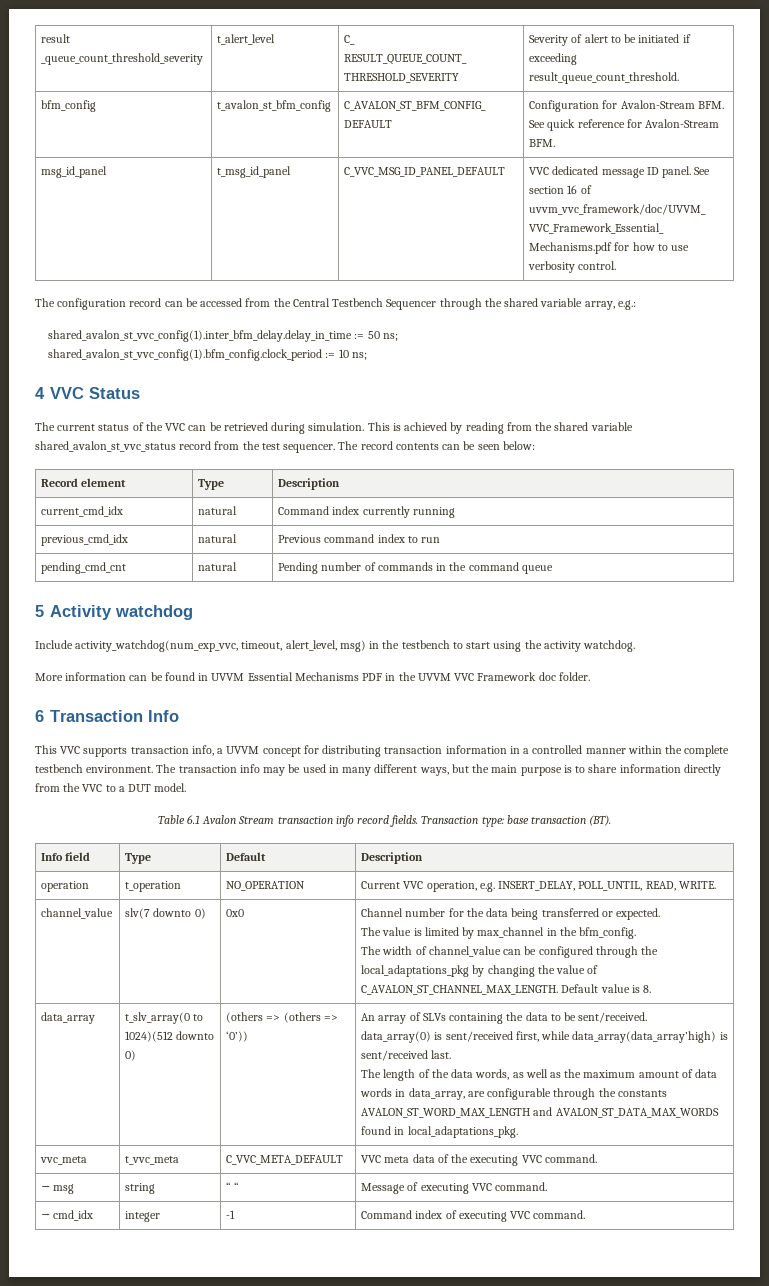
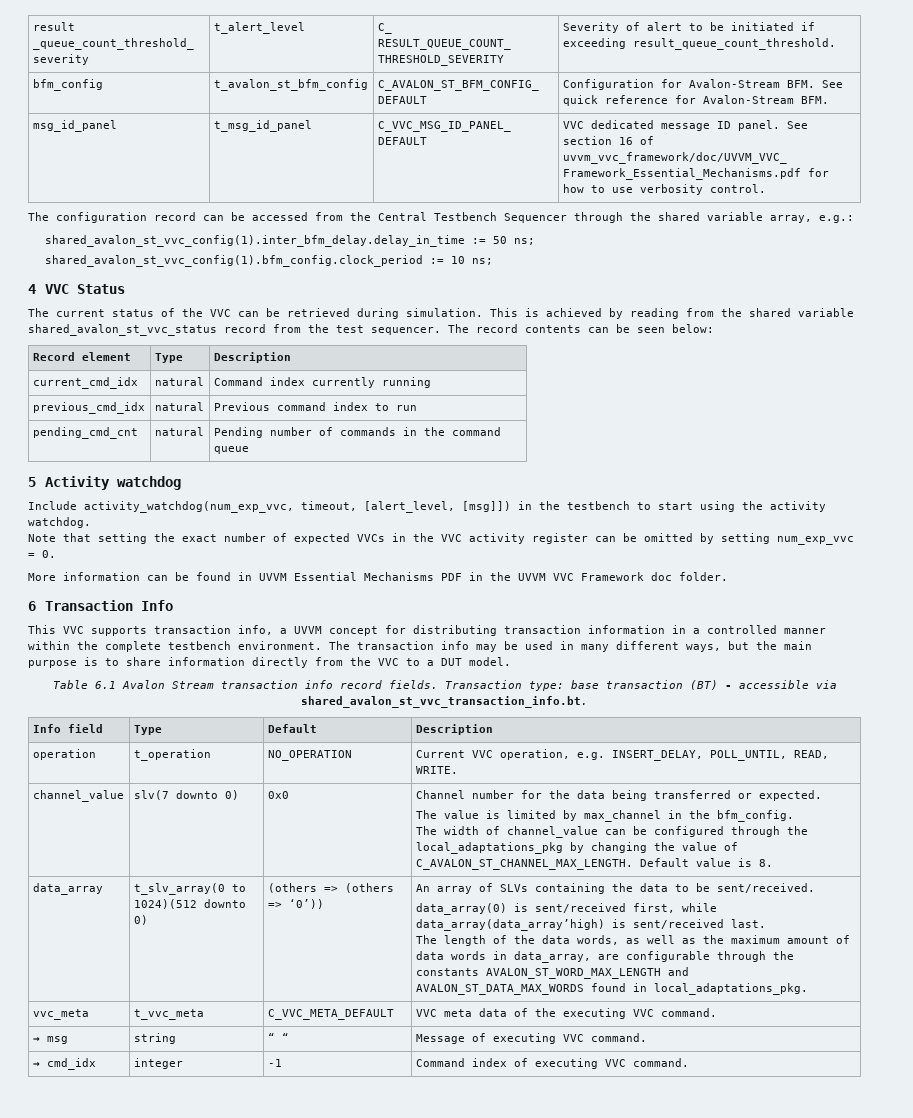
- Include activity_watchdog(num_exp_vvc, timeout, alert_level, msg) in the testbench to start using the activity watchdog.
+ Include activity_watchdog(num_exp_vvc, timeout, [alert_level, [msg]]) in the testbench to start using the activity watchdog.
+ Note that setting the exact number of expected VVCs in the VVC activity register can be omitted by setting num_exp_vvc = 0.
- Transaction type: base transaction (BT).
+ Transaction type: base transaction (BT) - accessible via shared_avalon_st_vvc_transaction_info.bt.

